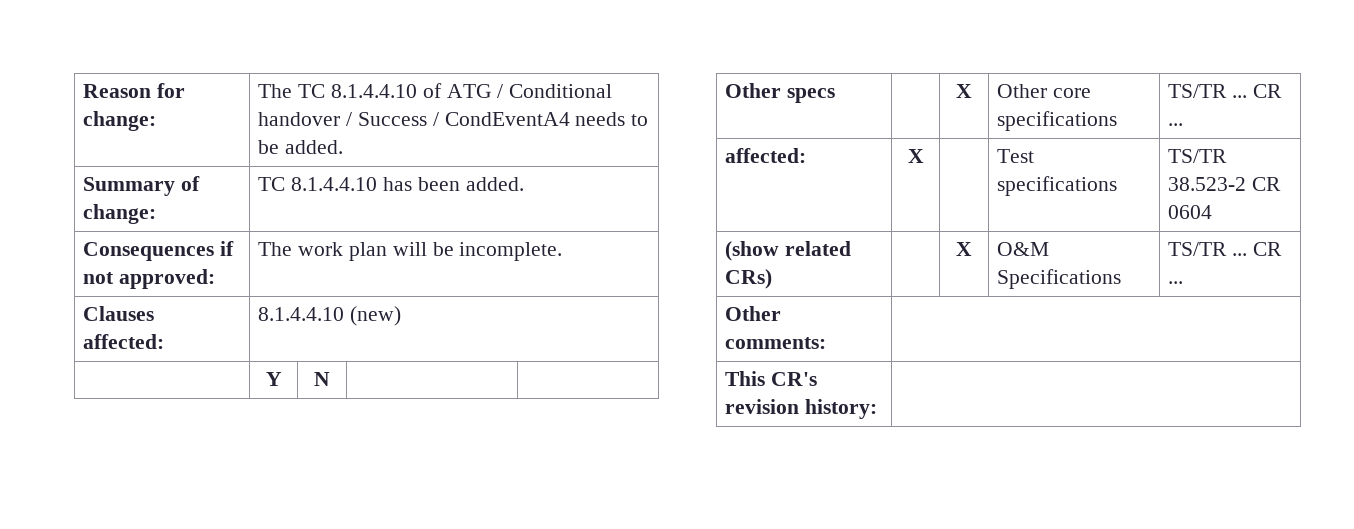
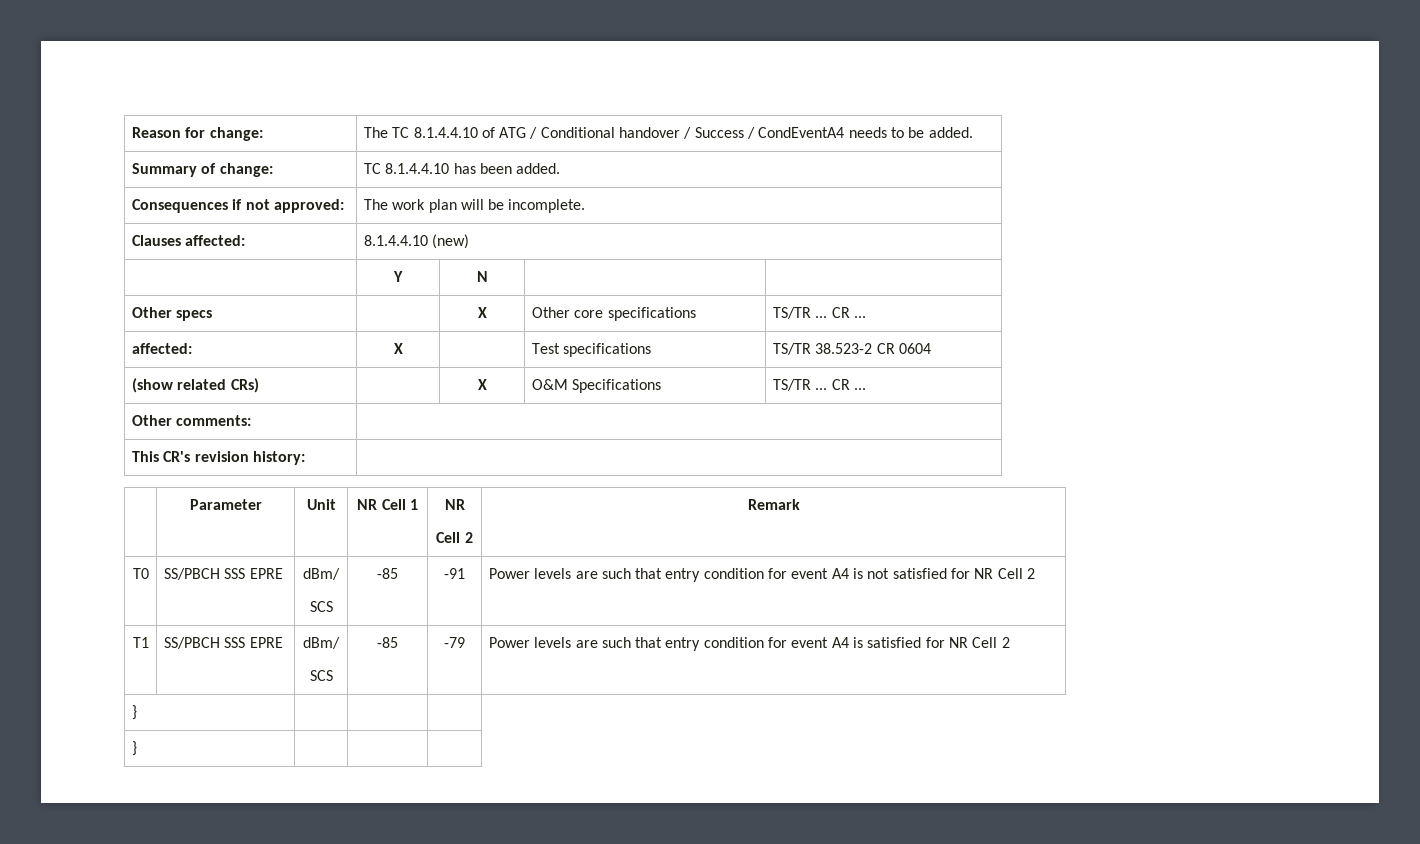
+ | Parameter | Unit | NR Cell 1 | NR
+ Cell 2 | Remark
+ T0 | SS/PBCH SSS EPRE | dBm/
+ SCS | -85 | -91 | Power levels are such that entry condition for event A4 is not satisfied for NR Cell 2
+ T1 | SS/PBCH SSS EPRE | dBm/
+ SCS | -85 | -79 | Power levels are such that entry condition for event A4 is satisfied for NR Cell 2
+ } | | |
+ } | | |

